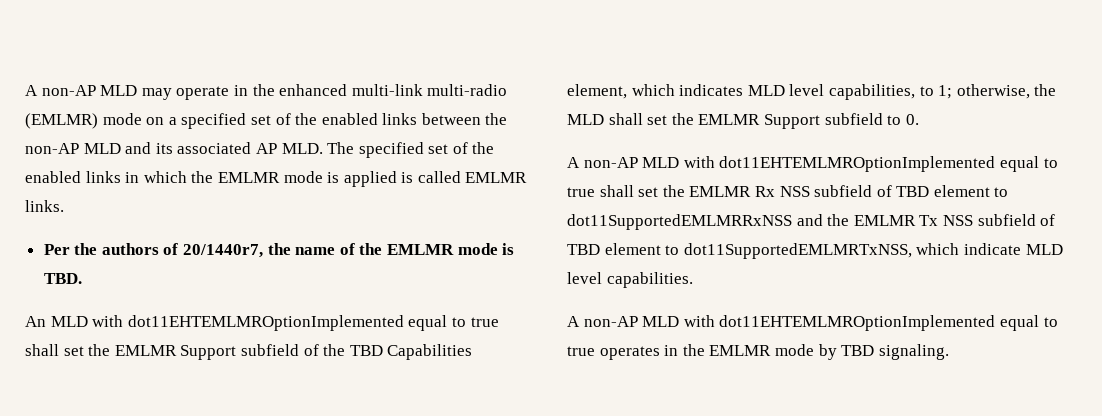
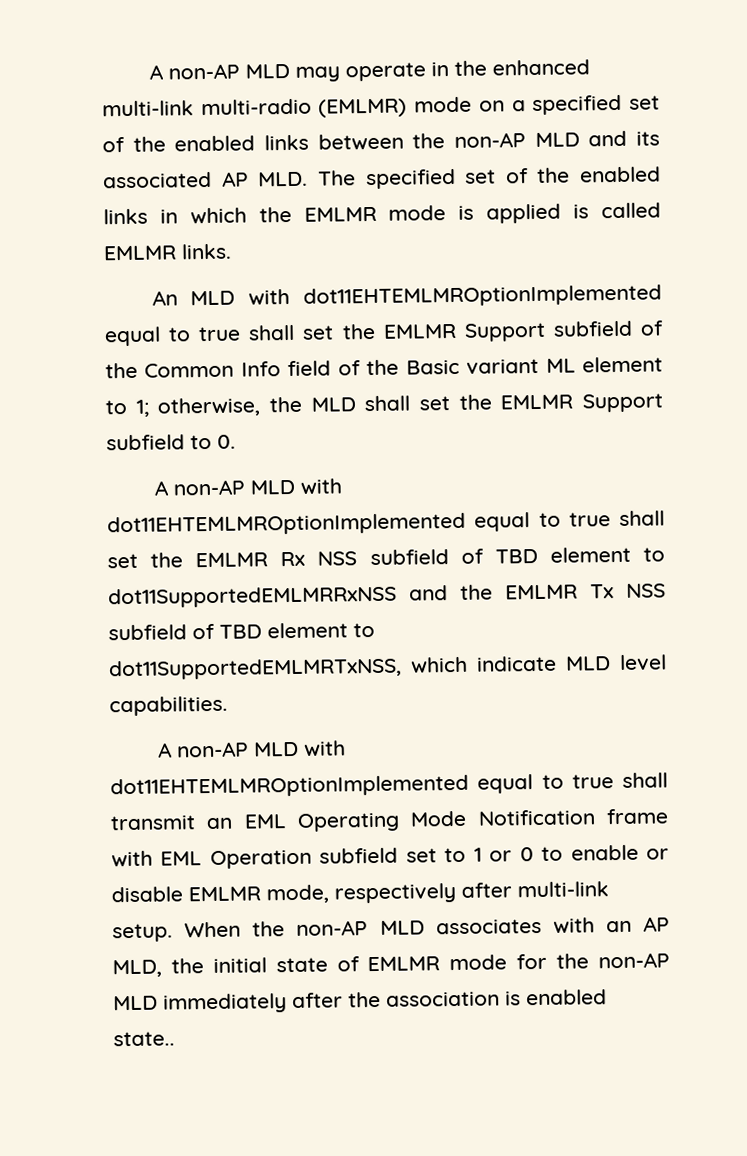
- Per the authors of 20/1440r7, the name of the EMLMR mode is TBD.
- An MLD with dot11EHTEMLMROptionImplemented equal to true shall set the EMLMR Support subfield of the TBD Capabilities element, which indicates MLD level capabilities, to 1; otherwise, the MLD shall set the EMLMR Support subfield to 0.
+ An MLD with dot11EHTEMLMROptionImplemented equal to true shall set the EMLMR Support subfield of the Common Info field of the Basic variant ML element to 1; otherwise, the MLD shall set the EMLMR Support subfield to 0.
- A non-AP MLD with dot11EHTEMLMROptionImplemented equal to true operates in the EMLMR mode by TBD signaling.
+ A non-AP MLD with dot11EHTEMLMROptionImplemented equal to true shall transmit an EML Operating Mode Notification frame with EML Operation subfield set to 1 or 0 to enable or disable EMLMR mode, respectively after multi-link setup. When the non-AP MLD associates with an AP MLD, the initial state of EMLMR mode for the non-AP MLD immediately after the association is enabled state..

